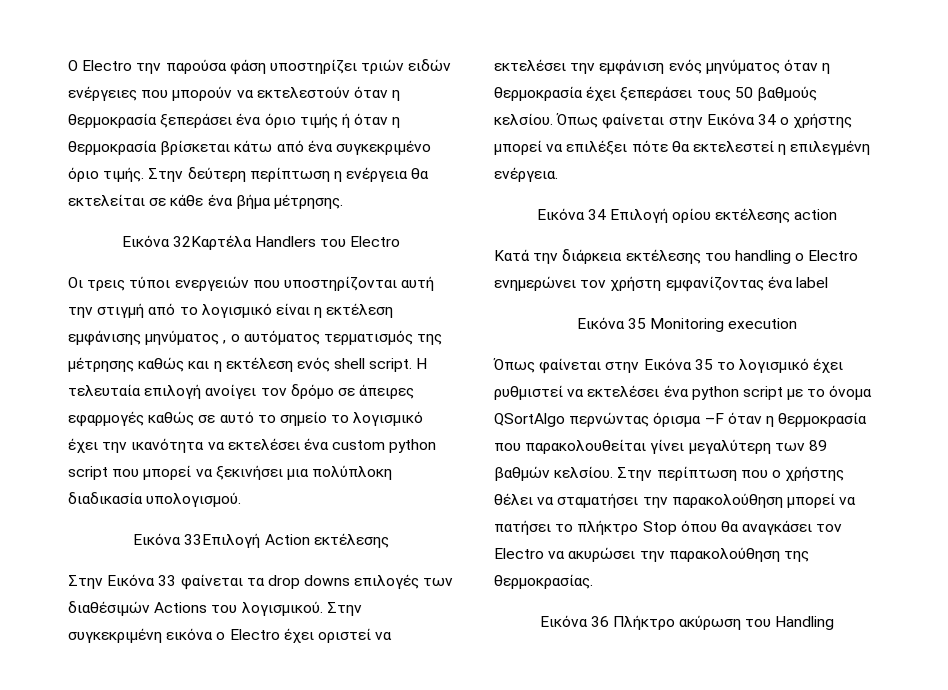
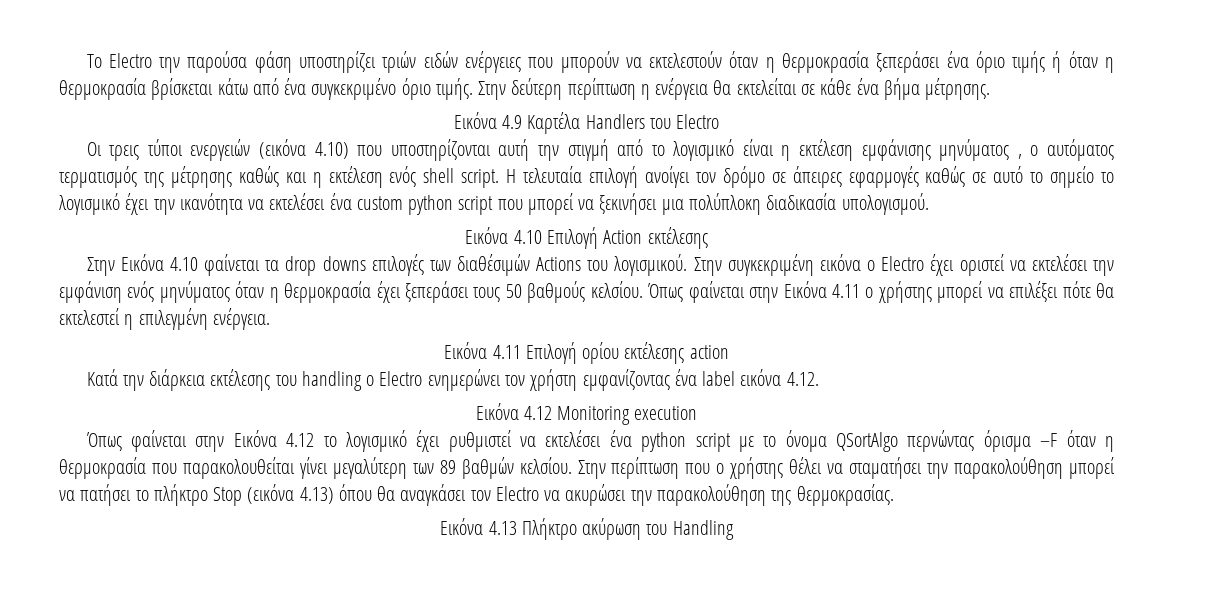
- Ο Electro την παρούσα φάση υποστηρίζει τριών ειδών ενέργειες που μπορούν να εκτελεστούν όταν η θερμοκρασία ξεπεράσει ένα όριο τιμής ή όταν η θερμοκρασία βρίσκεται κάτω από ένα συγκεκριμένο όριο τιμής.
+ Το Electro την παρούσα φάση υποστηρίζει τριών ειδών ενέργειες που μπορούν να εκτελεστούν όταν η θερμοκρασία ξεπεράσει ένα όριο τιμής ή όταν η θερμοκρασία βρίσκεται κάτω από ένα συγκεκριμένο όριο τιμής.
- Εικόνα 32Καρτέλα Handlers του Electro
+ Εικόνα 4.9 Καρτέλα Handlers του Electro
- Οι τρεις τύποι ενεργειών που υποστηρίζονται αυτή την στιγμή από το λογισμικό είναι η εκτέλεση εμφάνισης μηνύματος , ο αυτόματος τερματισμός της μέτρησης καθώς και η εκτέλεση ενός shell script.
+ Οι τρεις τύποι ενεργειών (εικόνα 4.10) που υποστηρίζονται αυτή την στιγμή από το λογισμικό είναι η εκτέλεση εμφάνισης μηνύματος , ο αυτόματος τερματισμός της μέτρησης καθώς και η εκτέλεση ενός shell script.
- Εικόνα 33Επιλογή Action εκτέλεσης
+ Εικόνα 4.10 Επιλογή Action εκτέλεσης
- Στην Εικόνα 33 φαίνεται τα drop downs επιλογές των διαθέσιμών Actions του λογισμικού.
+ Στην Εικόνα 4.10 φαίνεται τα drop downs επιλογές των διαθέσιμών Actions του λογισμικού.
- Όπως φαίνεται στην Εικόνα 34 ο χρήστης μπορεί να επιλέξει πότε θα εκτελεστεί η επιλεγμένη ενέργεια.
+ Όπως φαίνεται στην Εικόνα 4.11 ο χρήστης μπορεί να επιλέξει πότε θα εκτελεστεί η επιλεγμένη ενέργεια.
- Εικόνα 34 Επιλογή ορίου εκτέλεσης action
+ Εικόνα 4.11 Επιλογή ορίου εκτέλεσης action
- Κατά την διάρκεια εκτέλεσης του handling ο Electro ενημερώνει τον χρήστη εμφανίζοντας ένα label
- Εικόνα 35 Monitoring execution
+ Κατά την διάρκεια εκτέλεσης του handling ο Electro ενημερώνει τον χρήστη εμφανίζοντας ένα label εικόνα 4.12.
+ Εικόνα 4.12 Monitoring execution
- Όπως φαίνεται στην Εικόνα 35 το λογισμικό έχει ρυθμιστεί να εκτελέσει ένα python script με το όνομα QSortAlgo περνώντας όρισμα –F όταν η θερμοκρασία που παρακολουθείται γίνει μεγαλύτερη των 89 βαθμών κελσίου.
+ Όπως φαίνεται στην Εικόνα 4.12 το λογισμικό έχει ρυθμιστεί να εκτελέσει ένα python script με το όνομα QSortAlgo περνώντας όρισμα –F όταν η θερμοκρασία που παρακολουθείται γίνει μεγαλύτερη των 89 βαθμών κελσίου.
- Στην περίπτωση που ο χρήστης θέλει να σταματήσει την παρακολούθηση μπορεί να πατήσει το πλήκτρο Stop όπου θα αναγκάσει τον Electro να ακυρώσει την παρακολούθηση της θερμοκρασίας.
+ Στην περίπτωση που ο χρήστης θέλει να σταματήσει την παρακολούθηση μπορεί να πατήσει το πλήκτρο Stop (εικόνα 4.13) όπου θα αναγκάσει τον Electro να ακυρώσει την παρακολούθηση της θερμοκρασίας.
- Εικόνα 36 Πλήκτρο ακύρωση του Handling
+ Εικόνα 4.13 Πλήκτρο ακύρωση του Handling

